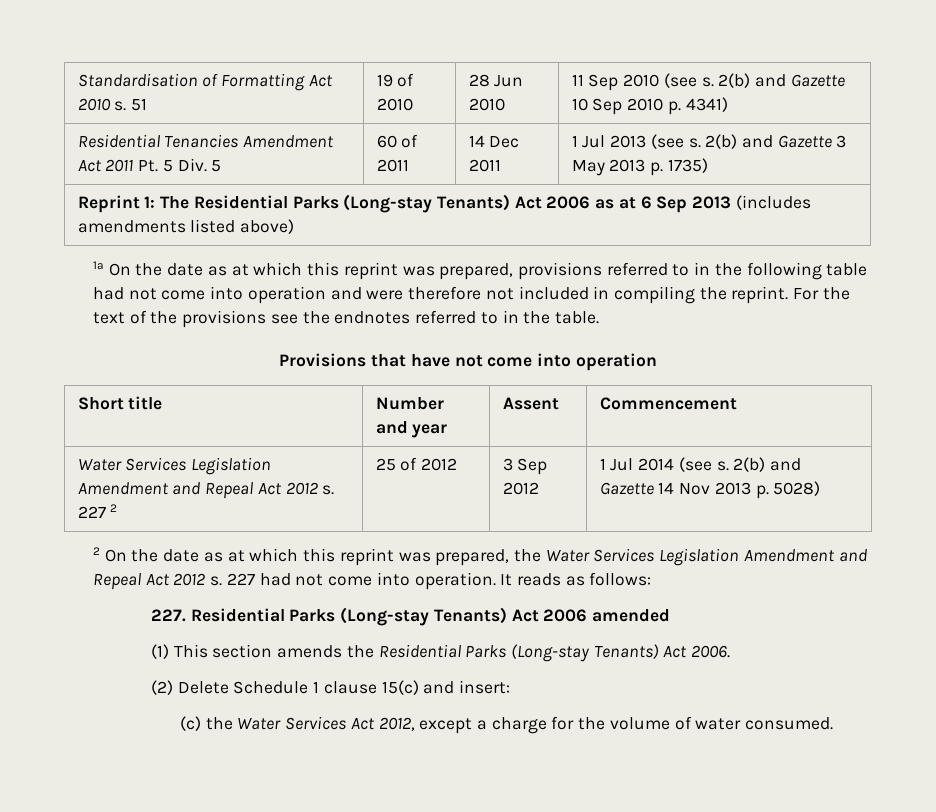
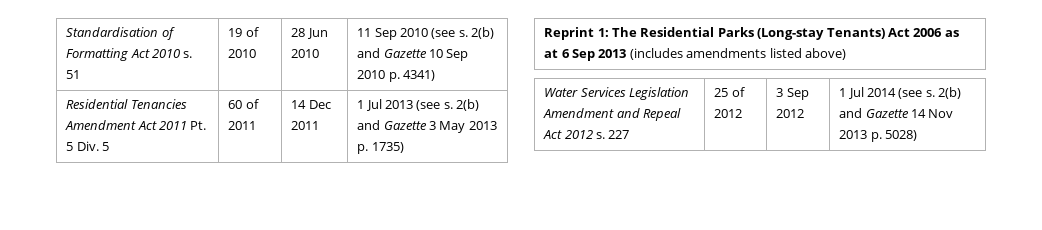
- 1a On the date as at which this reprint was prepared, provisions referred to in the following table had not come into operation and were therefore not included in compiling the reprint. For the text of the provisions see the endnotes referred to in the table.
- Provisions that have not come into operation
- Short title | Number and year | Assent | Commencement
- Water Services Legislation Amendment and Repeal Act 2012 s. 227 2 | 25 of 2012 | 3 Sep 2012 | 1 Jul 2014 (see s. 2(b) and Gazette 14 Nov 2013 p. 5028)
+ Water Services Legislation Amendment and Repeal Act 2012 s. 227 | 25 of 2012 | 3 Sep 2012 | 1 Jul 2014 (see s. 2(b) and Gazette 14 Nov 2013 p. 5028)
- 2 On the date as at which this reprint was prepared, the Water Services Legislation Amendment and Repeal Act 2012 s. 227 had not come into operation. It reads as follows:
- 227. Residential Parks (Long-stay Tenants) Act 2006 amended
- (1) This section amends the Residential Parks (Long-stay Tenants) Act 2006.
- (2) Delete Schedule 1 clause 15(c) and insert:
- (c) the Water Services Act 2012, except a charge for the volume of water consumed.

